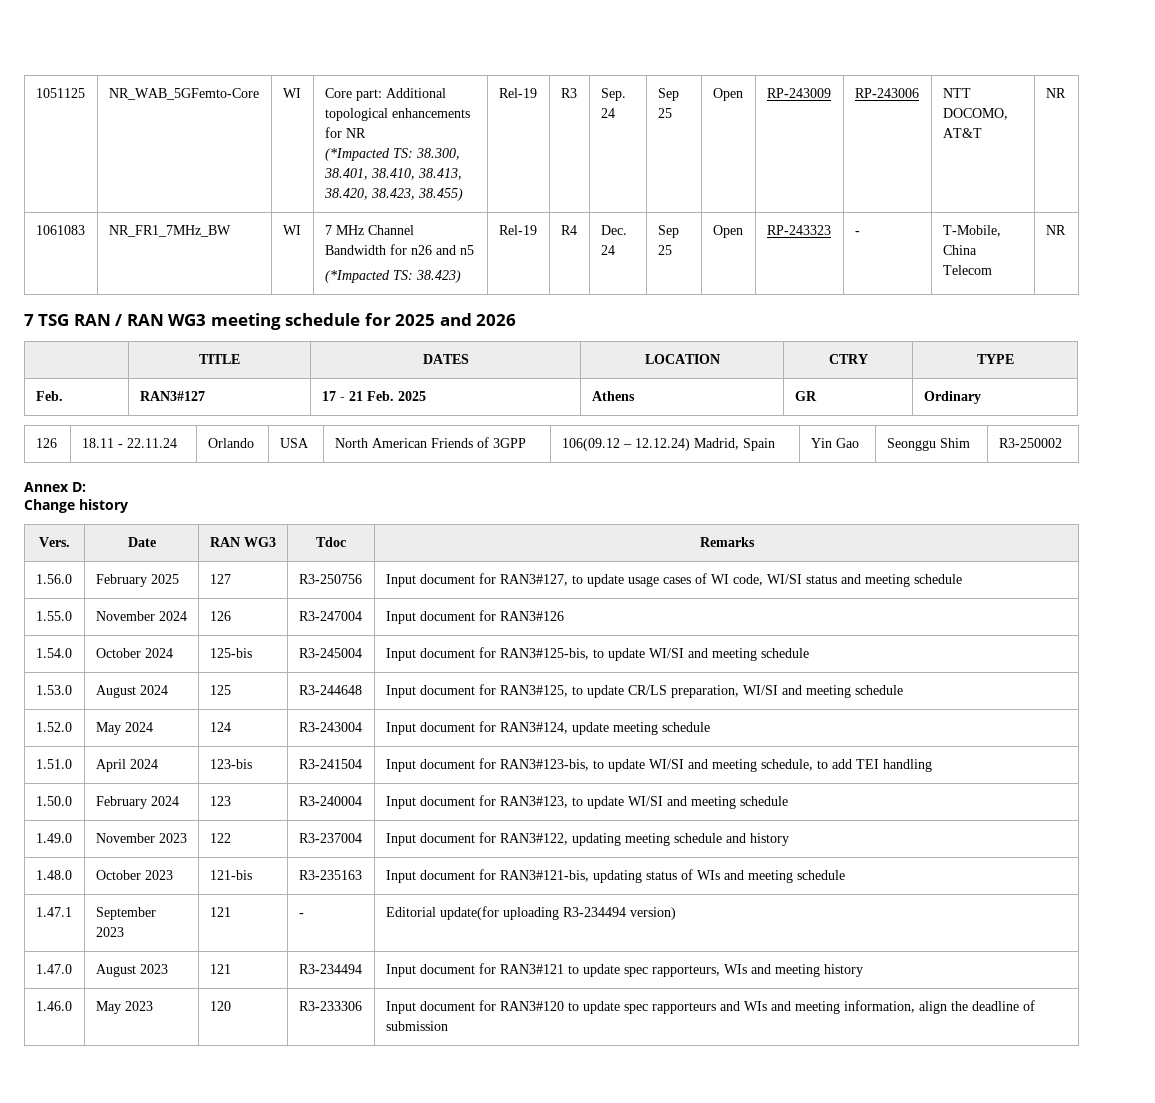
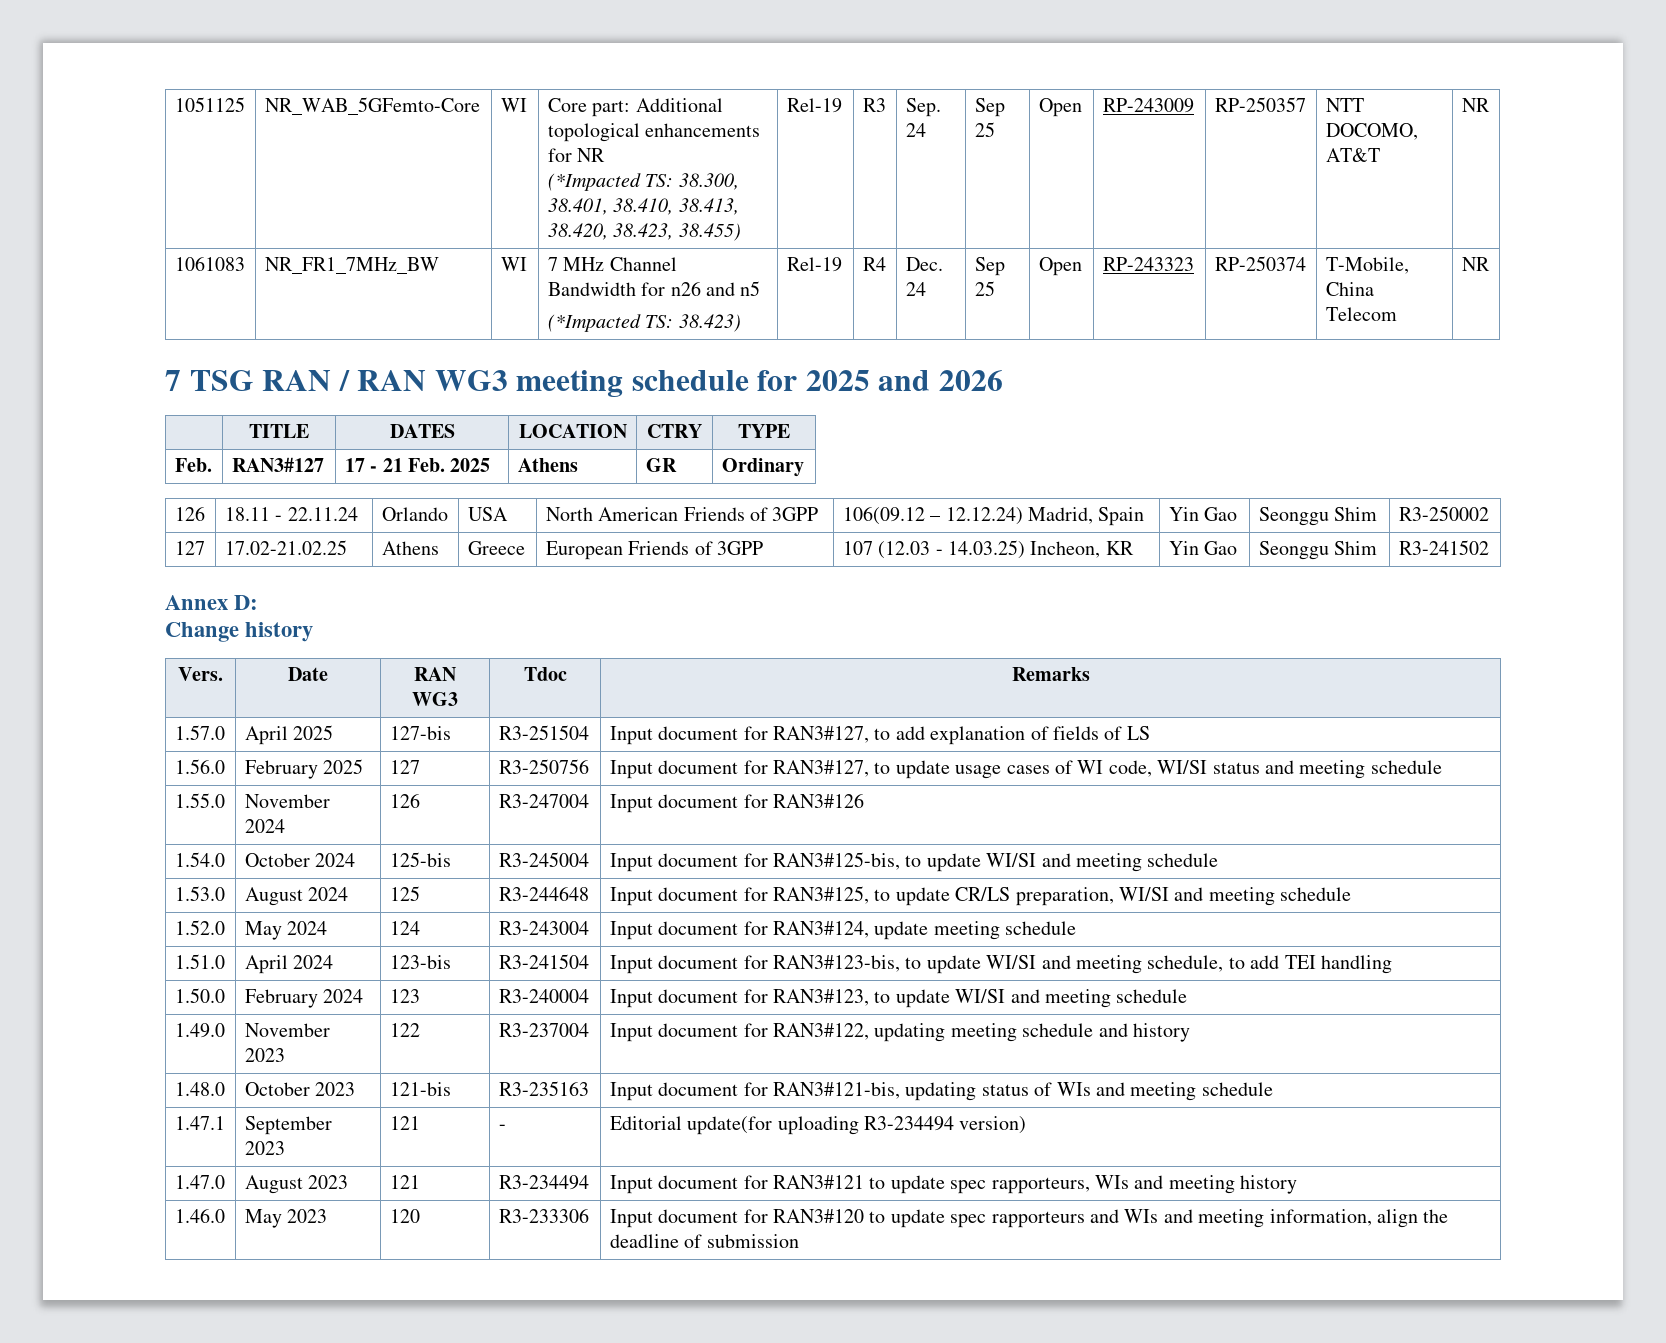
  1051125 | NR_WAB_5GFemto-Core | WI | Core part: Additional topological enhancements for NR
- (*Impacted TS: 38.300, 38.401, 38.410, 38.413, 38.420, 38.423, 38.455) | Rel-19 | R3 | Sep. 24 | Sep 25 | Open | RP-243009 | RP-243006 | NTT DOCOMO, AT&T | NR
+ (*Impacted TS: 38.300, 38.401, 38.410, 38.413, 38.420, 38.423, 38.455) | Rel-19 | R3 | Sep. 24 | Sep 25 | Open | RP-243009 | RP-250357 | NTT DOCOMO, AT&T | NR
  1061083 | NR_FR1_7MHz_BW | WI | 7 MHz Channel Bandwidth for n26 and n5
- (*Impacted TS: 38.423) | Rel-19 | R4 | Dec. 24 | Sep 25 | Open | RP-243323 | - | T-Mobile, China Telecom | NR
+ (*Impacted TS: 38.423) | Rel-19 | R4 | Dec. 24 | Sep 25 | Open | RP-243323 | RP-250374 | T-Mobile, China Telecom | NR
+ 127 | 17.02-21.02.25 | Athens | Greece | European Friends of 3GPP | 107 (12.03 - 14.03.25) Incheon, KR | Yin Gao | Seonggu Shim | R3-241502
+ 1.57.0 | April 2025 | 127-bis | R3-251504 | Input document for RAN3#127, to add explanation of fields of LS

